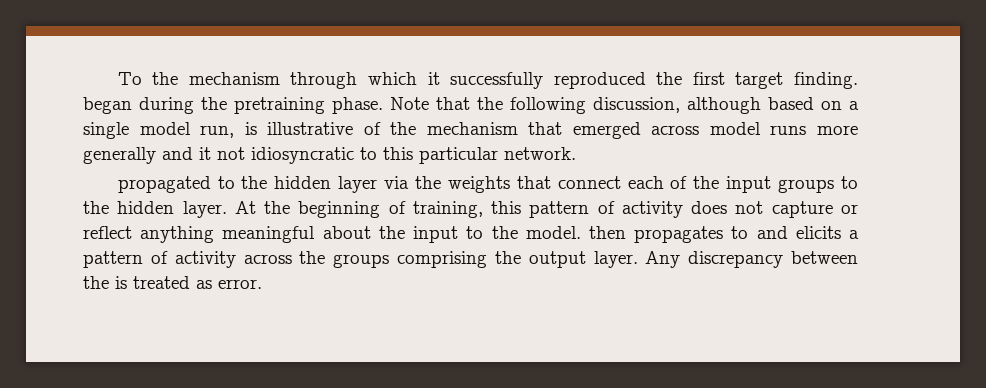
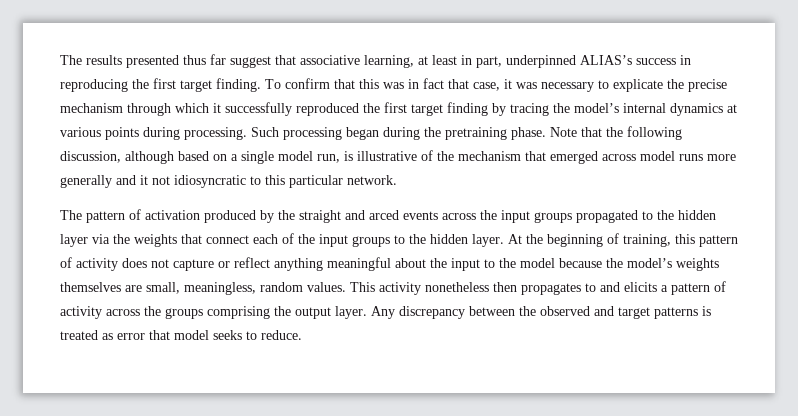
- To the mechanism through which it successfully reproduced the first target finding. began during the pretraining phase.
+ The results presented thus far suggest that associative learning, at least in part, underpinned ALIAS’s success in reproducing the first target finding. To confirm that this was in fact that case, it was necessary to explicate the precise mechanism through which it successfully reproduced the first target finding by tracing the model’s internal dynamics at various points during processing. Such processing began during the pretraining phase.
- propagated to the hidden layer via the weights that connect each of the input groups to the hidden layer.
+ The pattern of activation produced by the straight and arced events across the input groups propagated to the hidden layer via the weights that connect each of the input groups to the hidden layer.
- At the beginning of training, this pattern of activity does not capture or reflect anything meaningful about the input to the model. then propagates to and elicits a pattern of activity across the groups comprising the output layer.
+ At the beginning of training, this pattern of activity does not capture or reflect anything meaningful about the input to the model because the model’s weights themselves are small, meaningless, random values. This activity nonetheless then propagates to and elicits a pattern of activity across the groups comprising the output layer.
- Any discrepancy between the is treated as error.
+ Any discrepancy between the observed and target patterns is treated as error that model seeks to reduce.

